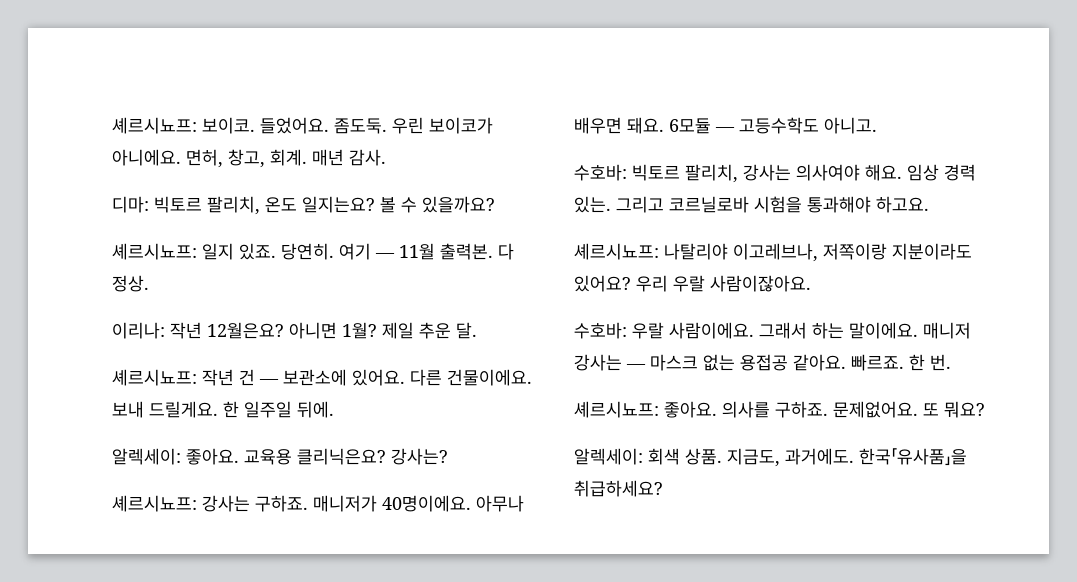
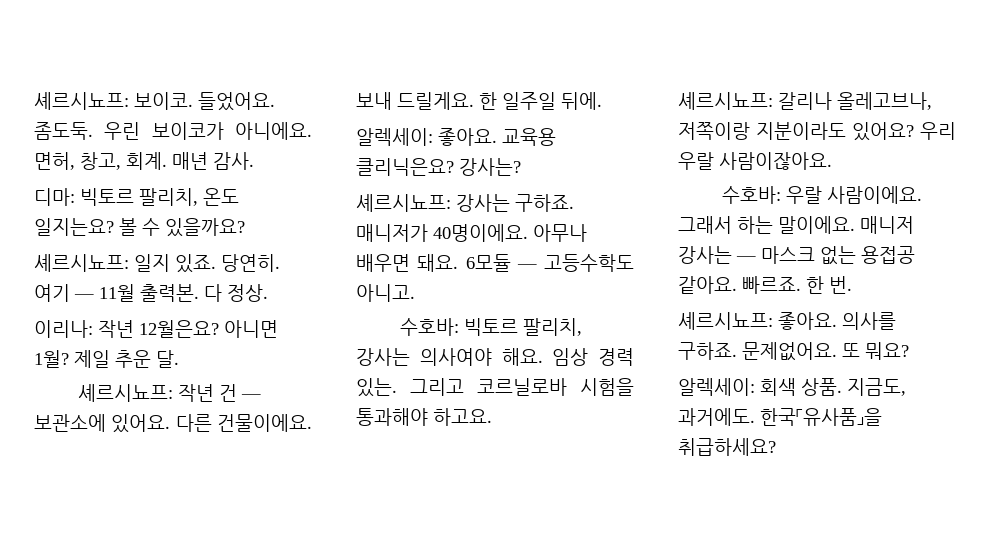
- 셰르시뇨프: 나탈리야 이고레브나, 저쪽이랑 지분이라도 있어요?
+ 셰르시뇨프: 갈리나 올레고브나, 저쪽이랑 지분이라도 있어요?

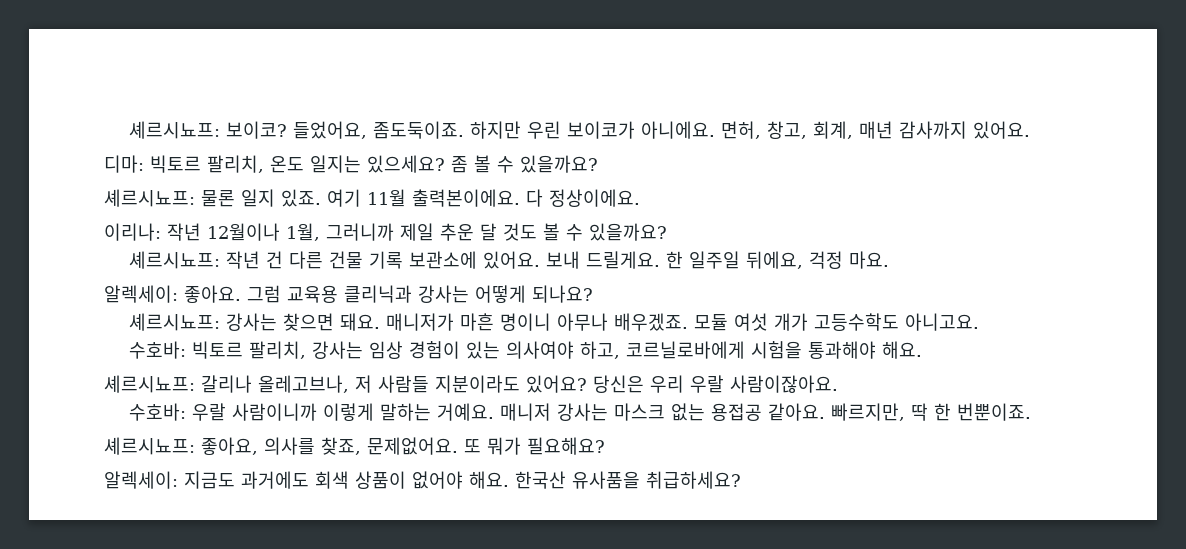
- 셰르시뇨프: 보이코. 들었어요. 좀도둑. 우린 보이코가 아니에요.
+ 셰르시뇨프: 보이코? 들었어요, 좀도둑이죠. 하지만 우린 보이코가 아니에요.
- 면허, 창고, 회계. 매년 감사.
+ 면허, 창고, 회계, 매년 감사까지 있어요.
- 디마: 빅토르 팔리치, 온도 일지는요? 볼 수 있을까요?
- 셰르시뇨프: 일지 있죠.
+ 디마: 빅토르 팔리치, 온도 일지는 있으세요? 좀 볼 수 있을까요?
+ 셰르시뇨프: 물론 일지 있죠.
- 당연히. 여기 — 11월 출력본. 다 정상.
- 이리나: 작년 12월은요? 아니면 1월? 제일 추운 달.
- 셰르시뇨프: 작년 건 — 보관소에 있어요. 다른 건물이에요.
+ 여기 11월 출력본이에요. 다 정상이에요.
+ 이리나: 작년 12월이나 1월, 그러니까 제일 추운 달 것도 볼 수 있을까요?
+ 셰르시뇨프: 작년 건 다른 건물 기록 보관소에 있어요.
- 한 일주일 뒤에.
+ 한 일주일 뒤에요, 걱정 마요.
- 교육용 클리닉은요? 강사는?
- 셰르시뇨프: 강사는 구하죠. 매니저가 40명이에요. 아무나 배우면 돼요. 6모듈 — 고등수학도 아니고.
- 수호바: 빅토르 팔리치, 강사는 의사여야 해요. 임상 경력 있는. 그리고 코르닐로바 시험을 통과해야 하고요.
+ 그럼 교육용 클리닉과 강사는 어떻게 되나요?
+ 셰르시뇨프: 강사는 찾으면 돼요. 매니저가 마흔 명이니 아무나 배우겠죠. 모듈 여섯 개가 고등수학도 아니고요.
+ 수호바: 빅토르 팔리치, 강사는 임상 경험이 있는 의사여야 하고, 코르닐로바에게 시험을 통과해야 해요.
- 셰르시뇨프: 갈리나 올레고브나, 저쪽이랑 지분이라도 있어요?
+ 셰르시뇨프: 갈리나 올레고브나, 저 사람들 지분이라도 있어요?
- 우리 우랄 사람이잖아요.
+ 당신은 우리 우랄 사람이잖아요.
- 수호바: 우랄 사람이에요. 그래서 하는 말이에요.
+ 수호바: 우랄 사람이니까 이렇게 말하는 거예요.
- 매니저 강사는 — 마스크 없는 용접공 같아요.
+ 매니저 강사는 마스크 없는 용접공 같아요.
- 빠르죠. 한 번.
- 셰르시뇨프: 좋아요. 의사를 구하죠. 문제없어요. 또 뭐요?
- 알렉세이: 회색 상품. 지금도, 과거에도. 한국「유사품」을 취급하세요?
+ 빠르지만, 딱 한 번뿐이죠.
+ 셰르시뇨프: 좋아요, 의사를 찾죠, 문제없어요. 또 뭐가 필요해요?
+ 알렉세이: 지금도 과거에도 회색 상품이 없어야 해요. 한국산 유사품을 취급하세요?

